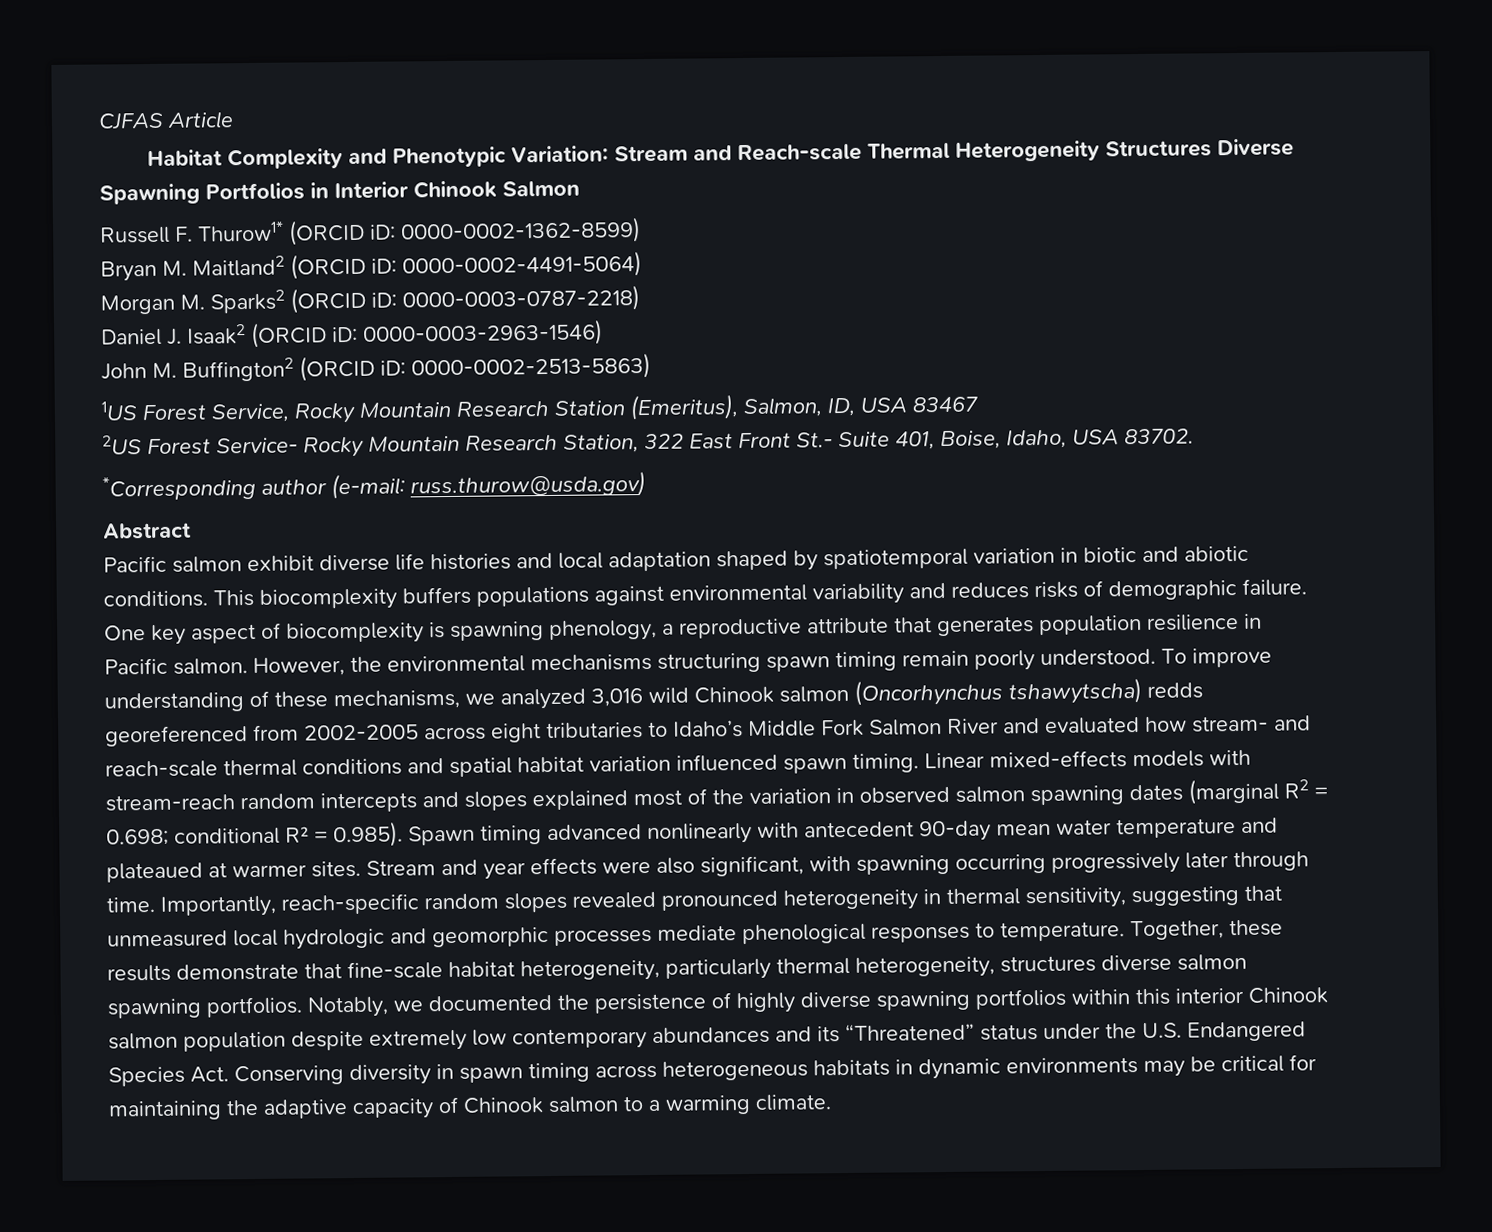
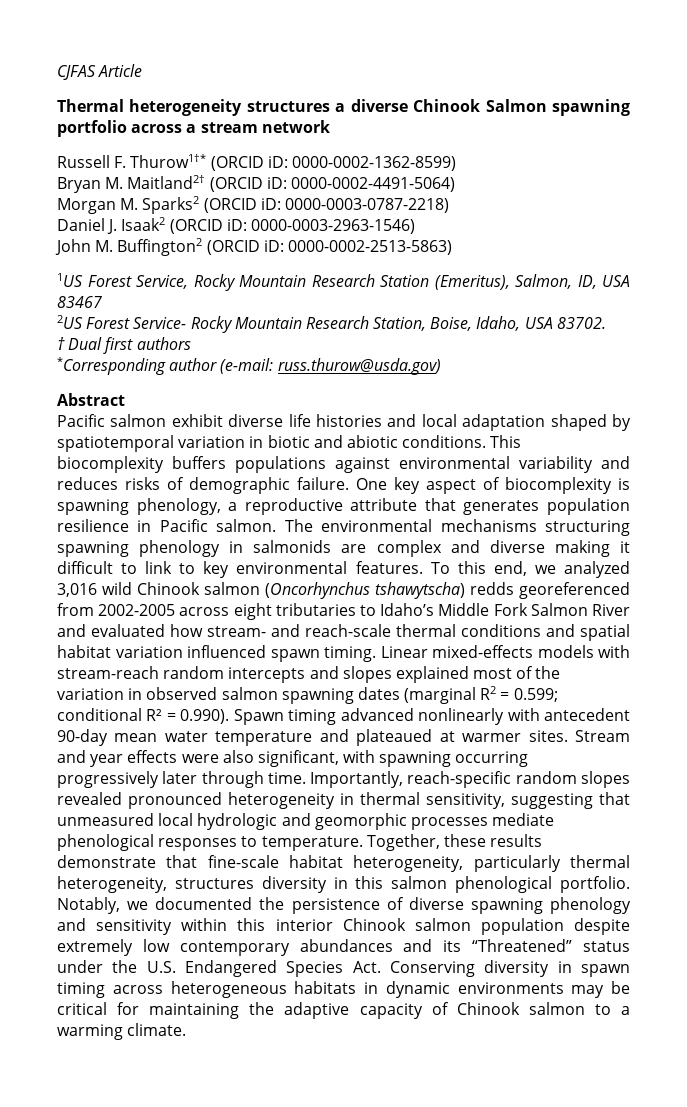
- Habitat Complexity and Phenotypic Variation: Stream and Reach-scale Thermal Heterogeneity Structures Diverse Spawning Portfolios in Interior Chinook Salmon
+ Thermal heterogeneity structures a diverse Chinook Salmon spawning portfolio across a stream network
- Russell F. Thurow1* (ORCID iD: 0000-0002-1362-8599)
+ Russell F. Thurow1†* (ORCID iD: 0000-0002-1362-8599)
- Bryan M. Maitland2 (ORCID iD: 0000-0002-4491-5064)
+ Bryan M. Maitland2† (ORCID iD: 0000-0002-4491-5064)
- 2US Forest Service- Rocky Mountain Research Station, 322 East Front St.- Suite 401, Boise, Idaho, USA 83702.
+ 2US Forest Service- Rocky Mountain Research Station, Boise, Idaho, USA 83702.
+ † Dual first authors
- However, the environmental mechanisms structuring spawn timing remain poorly understood. To improve understanding of these mechanisms, we analyzed 3,016 wild Chinook salmon (Oncorhynchus tshawytscha) redds georeferenced from 2002-2005 across eight tributaries to Idaho’s Middle Fork Salmon River and evaluated how stream- and reach-scale thermal conditions and spatial habitat variation influenced spawn timing.
+ The environmental mechanisms structuring spawning phenology in salmonids are complex and diverse making it difficult to link to key environmental features. To this end, we analyzed 3,016 wild Chinook salmon (Oncorhynchus tshawytscha) redds georeferenced from 2002-2005 across eight tributaries to Idaho’s Middle Fork Salmon River and evaluated how stream- and reach-scale thermal conditions and spatial habitat variation influenced spawn timing.
- Linear mixed-effects models with stream-reach random intercepts and slopes explained most of the variation in observed salmon spawning dates (marginal R2 = 0.698; conditional R² = 0.985). Spawn timing advanced nonlinearly with antecedent 90-day mean water temperature and plateaued at warmer sites.
+ Linear mixed-effects models with stream-reach random intercepts and slopes explained most of the variation in observed salmon spawning dates (marginal R2 = 0.599; conditional R² = 0.990). Spawn timing advanced nonlinearly with antecedent 90-day mean water temperature and plateaued at warmer sites.
- Together, these results demonstrate that fine-scale habitat heterogeneity, particularly thermal heterogeneity, structures diverse salmon spawning portfolios.
+ Together, these results demonstrate that fine-scale habitat heterogeneity, particularly thermal heterogeneity, structures diversity in this salmon phenological portfolio.
- Notably, we documented the persistence of highly diverse spawning portfolios within this interior Chinook salmon population despite extremely low contemporary abundances and its “Threatened” status under the U.S. Endangered Species Act. Conserving diversity in spawn timing across heterogeneous habitats in dynamic environments may be critical for maintaining the adaptive capacity of Chinook salmon to a warming climate.
+ Notably, we documented the persistence of diverse spawning phenology and sensitivity within this interior Chinook salmon population despite extremely low contemporary abundances and its “Threatened” status under the U.S. Endangered Species Act. Conserving diversity in spawn timing across heterogeneous habitats in dynamic environments may be critical for maintaining the adaptive capacity of Chinook salmon to a warming climate.

